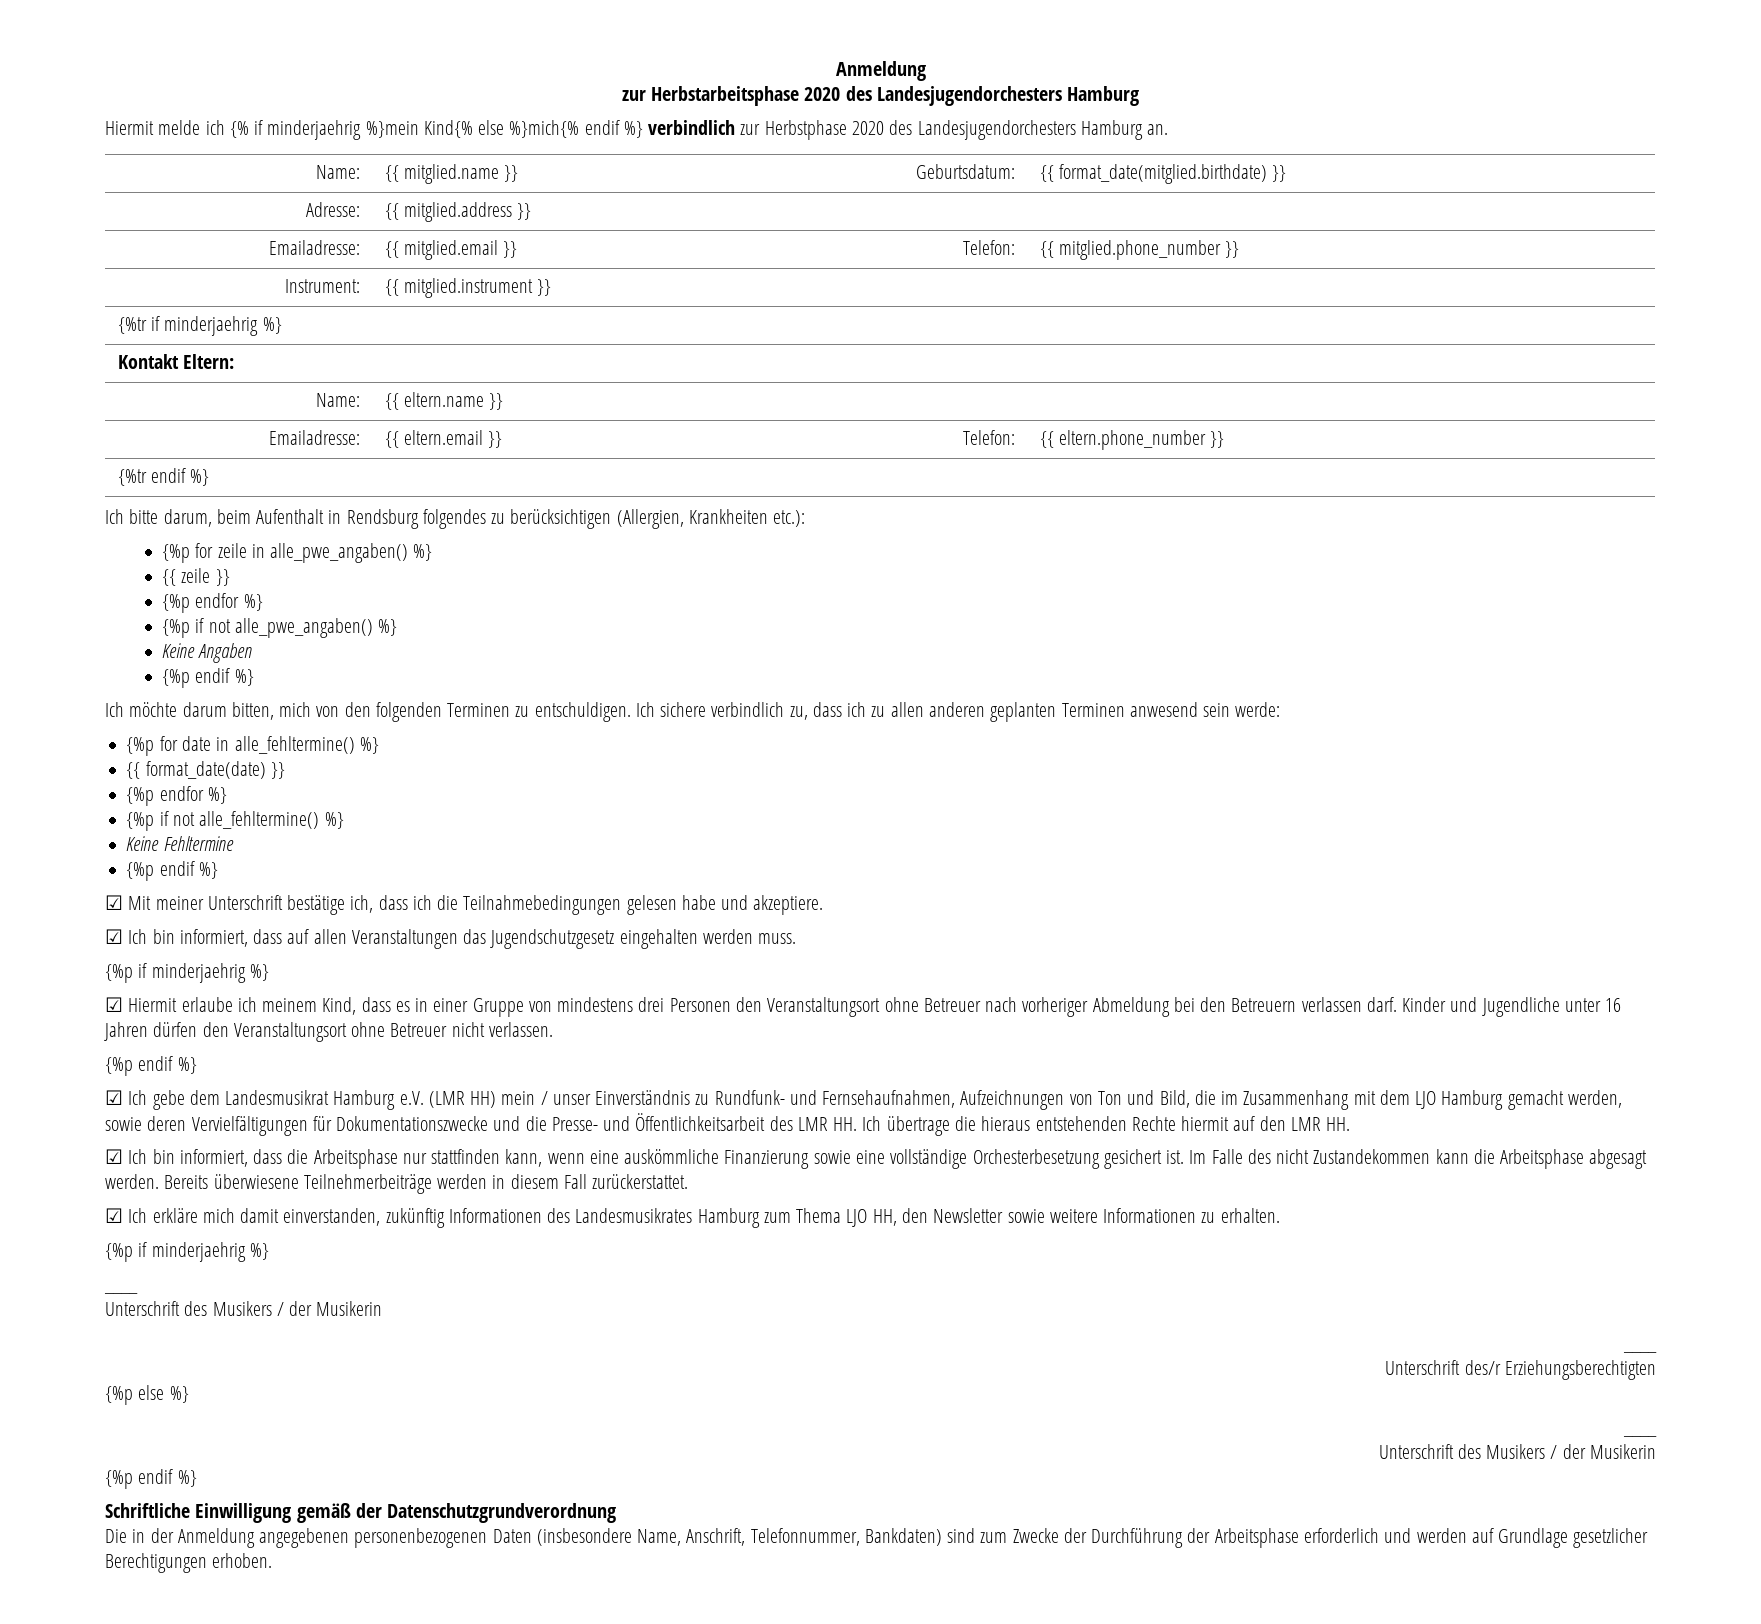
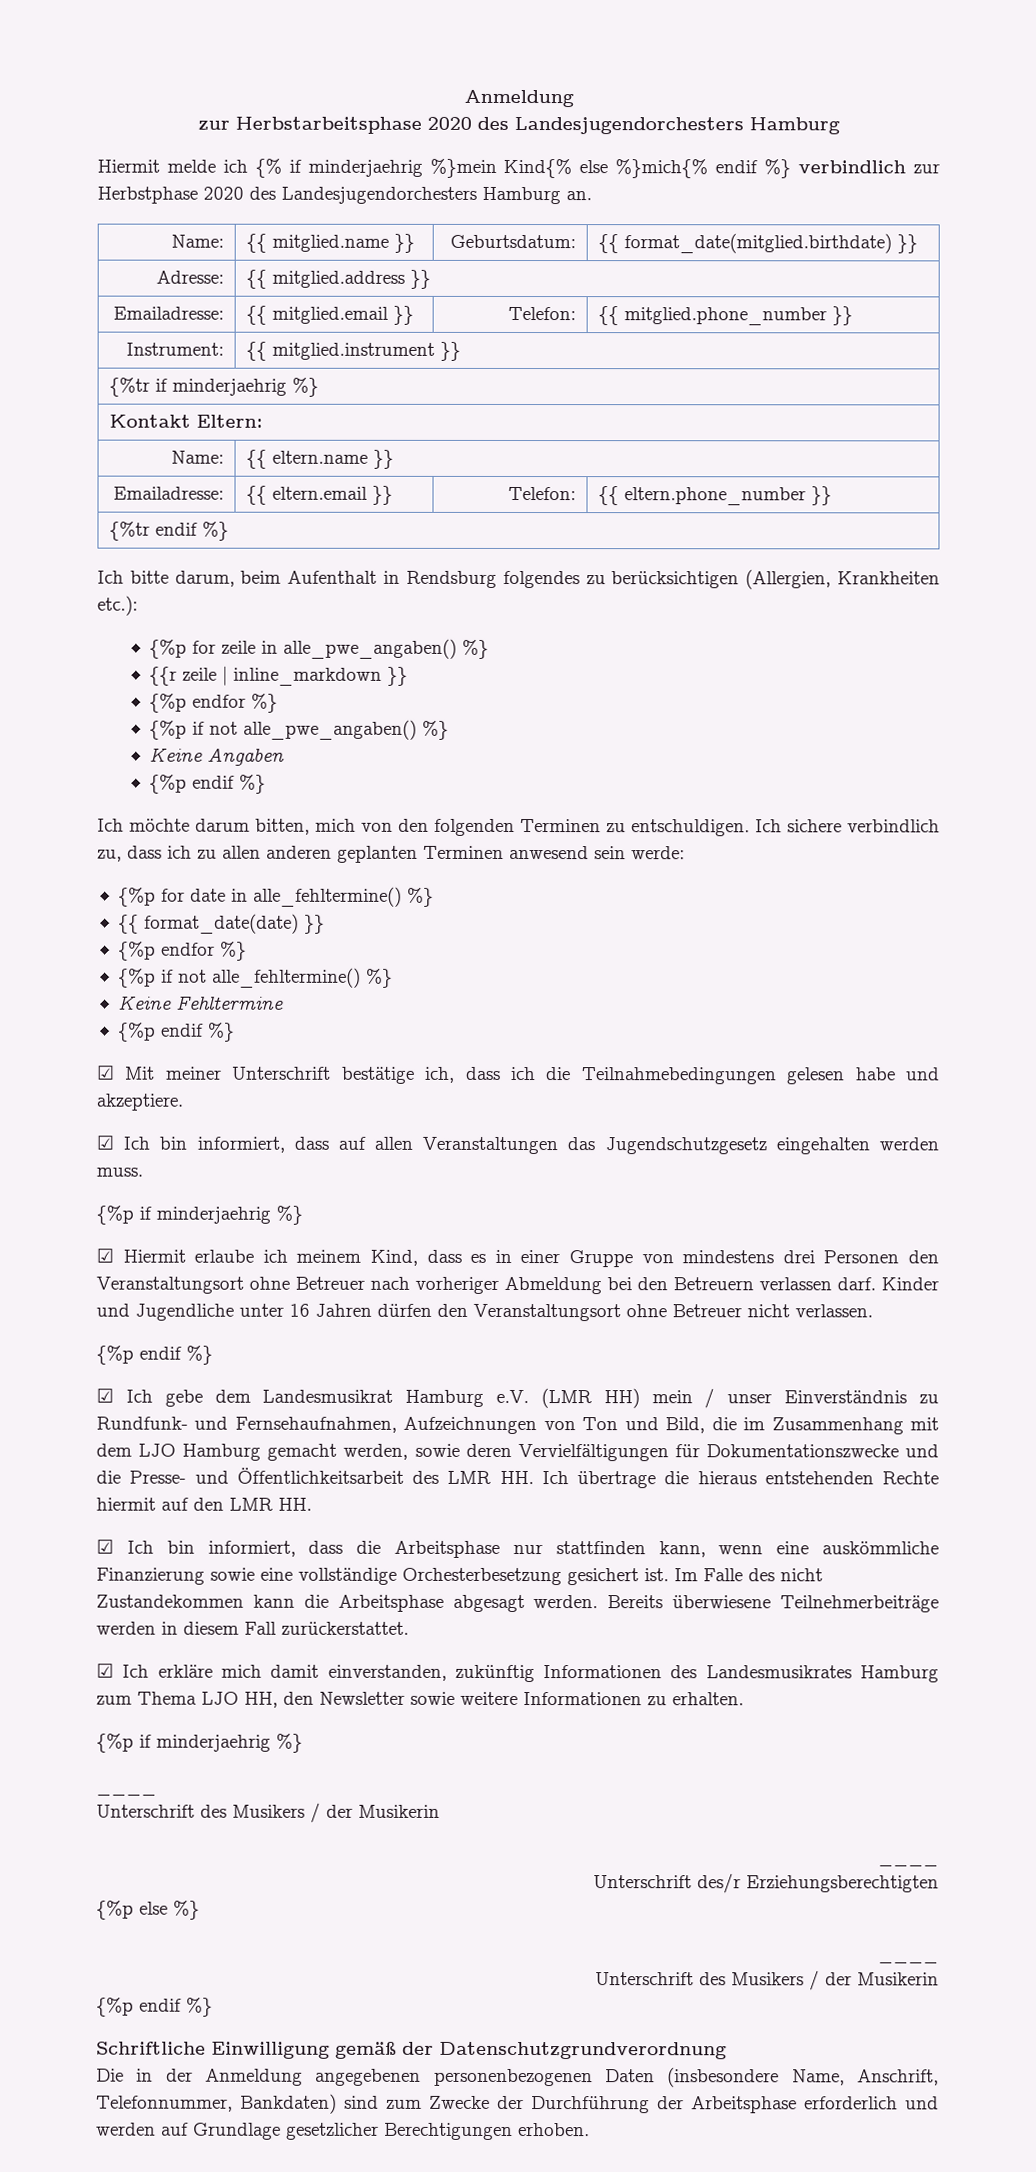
- {{ zeile }}
+ {{r zeile | inline_markdown }}

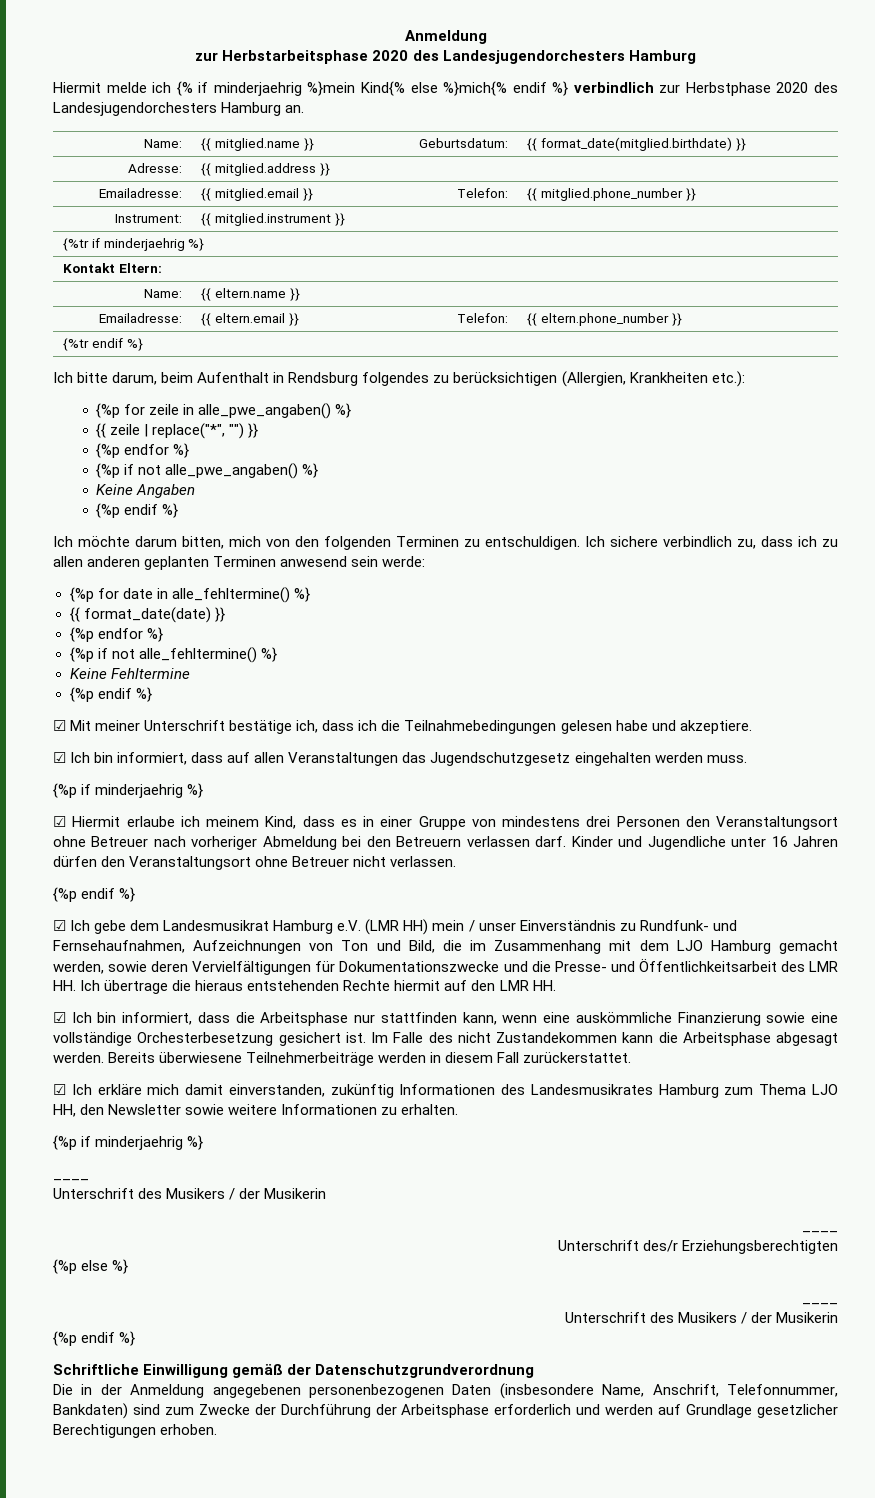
- {{r zeile | inline_markdown }}
+ {{ zeile | replace("*", "") }}

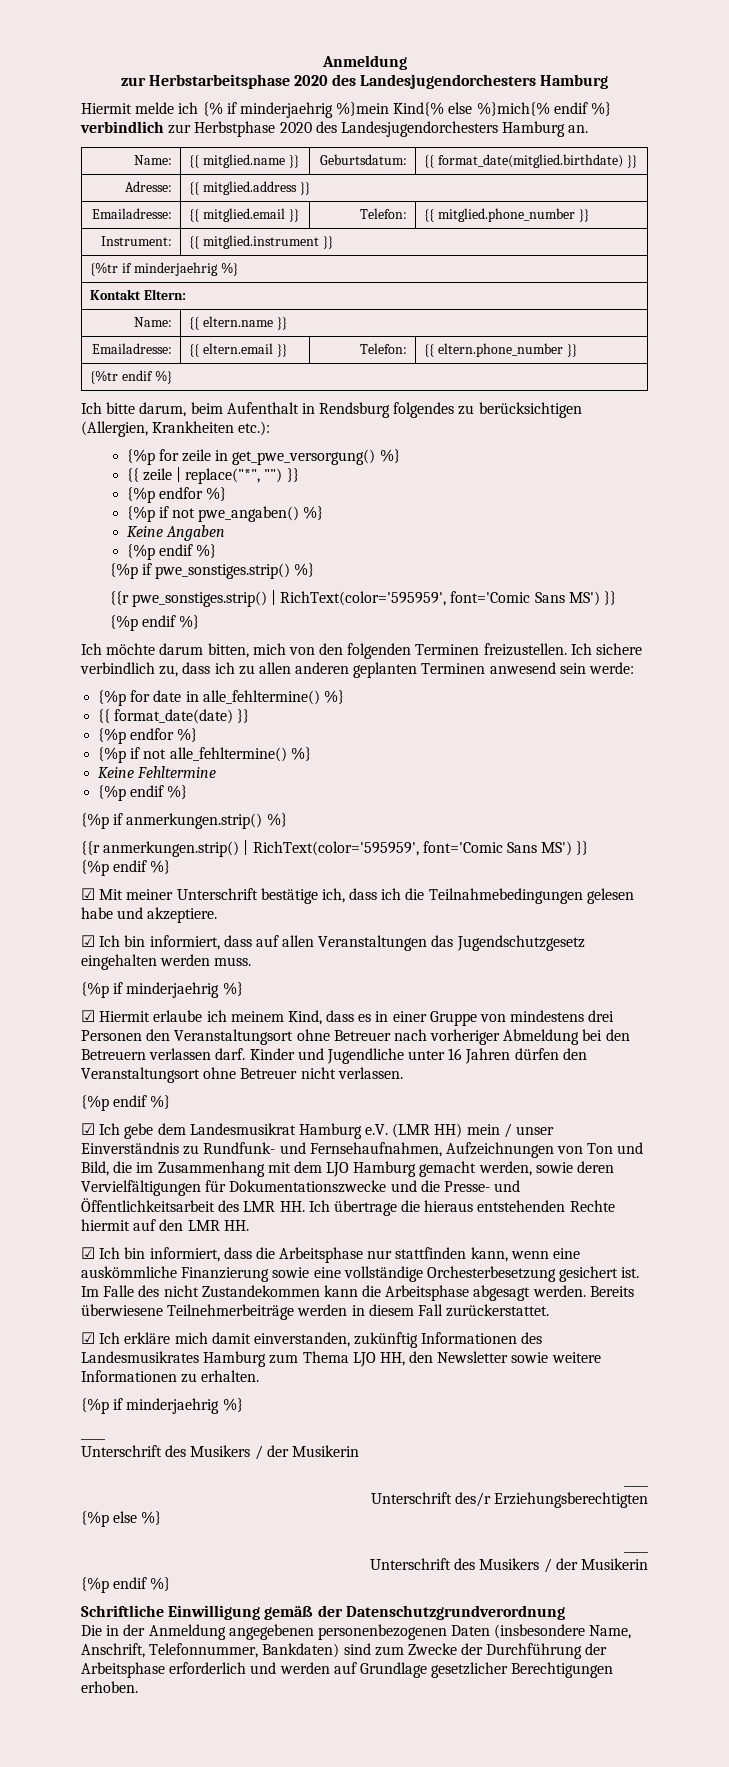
- {%p for zeile in alle_pwe_angaben() %}
+ {%p for zeile in get_pwe_versorgung() %}
- {%p if not alle_pwe_angaben() %}
+ {%p if not pwe_angaben() %}
+ {%p if pwe_sonstiges.strip() %}
+ {{r pwe_sonstiges.strip() | RichText(color='595959', font='Comic Sans MS') }}
+ {%p endif %}
- Ich möchte darum bitten, mich von den folgenden Terminen zu entschuldigen.
+ Ich möchte darum bitten, mich von den folgenden Terminen freizustellen.
+ {%p if anmerkungen.strip() %}
+ {{r anmerkungen.strip() | RichText(color='595959', font='Comic Sans MS') }}
+ {%p endif %}

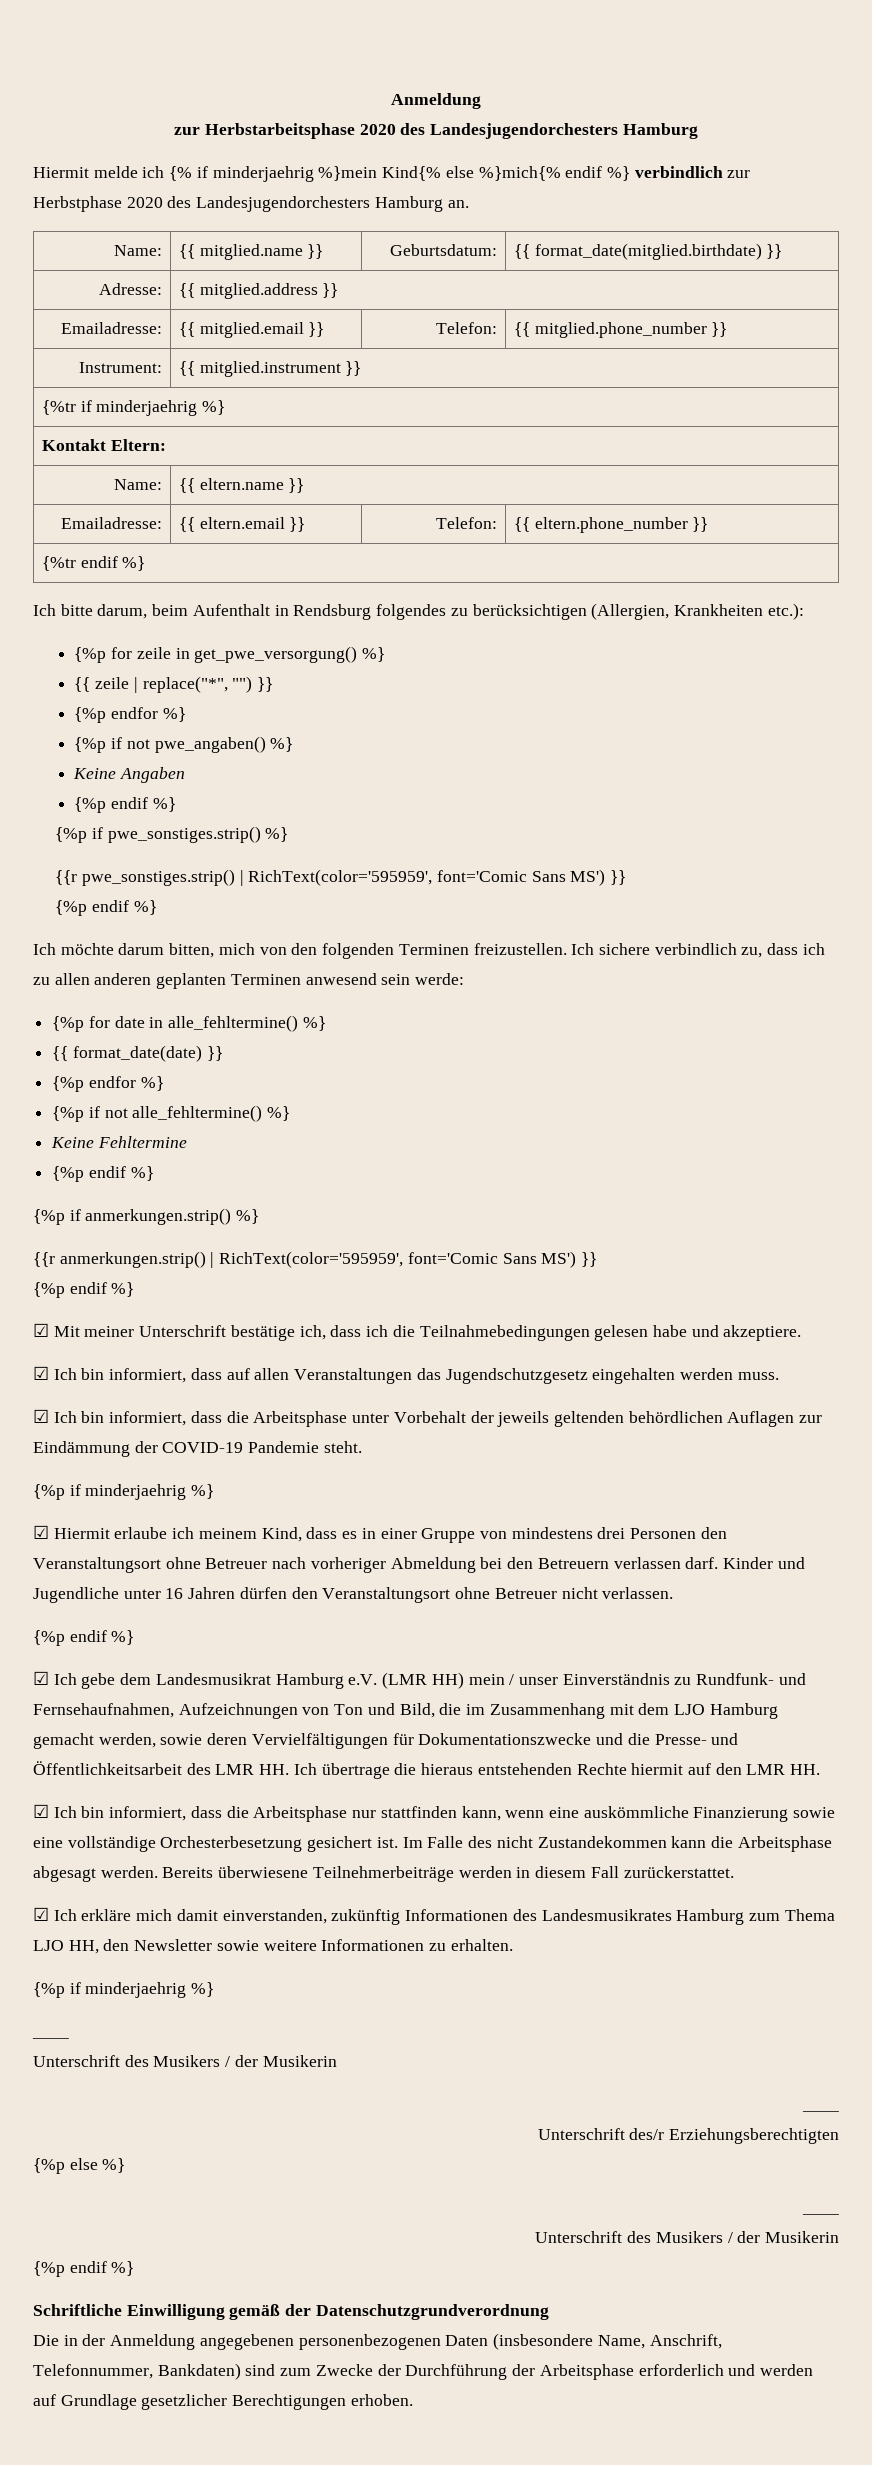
+ ☑ Ich bin informiert, dass die Arbeitsphase unter Vorbehalt der jeweils geltenden behördlichen Auflagen zur Eindämmung der COVID-19 Pandemie steht.

